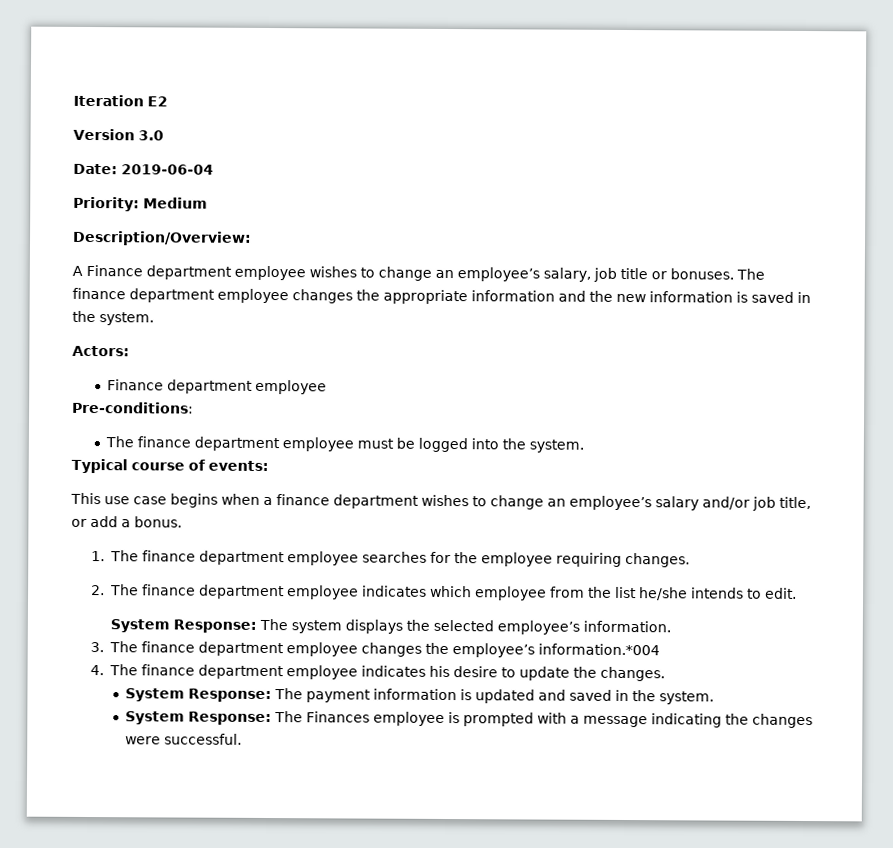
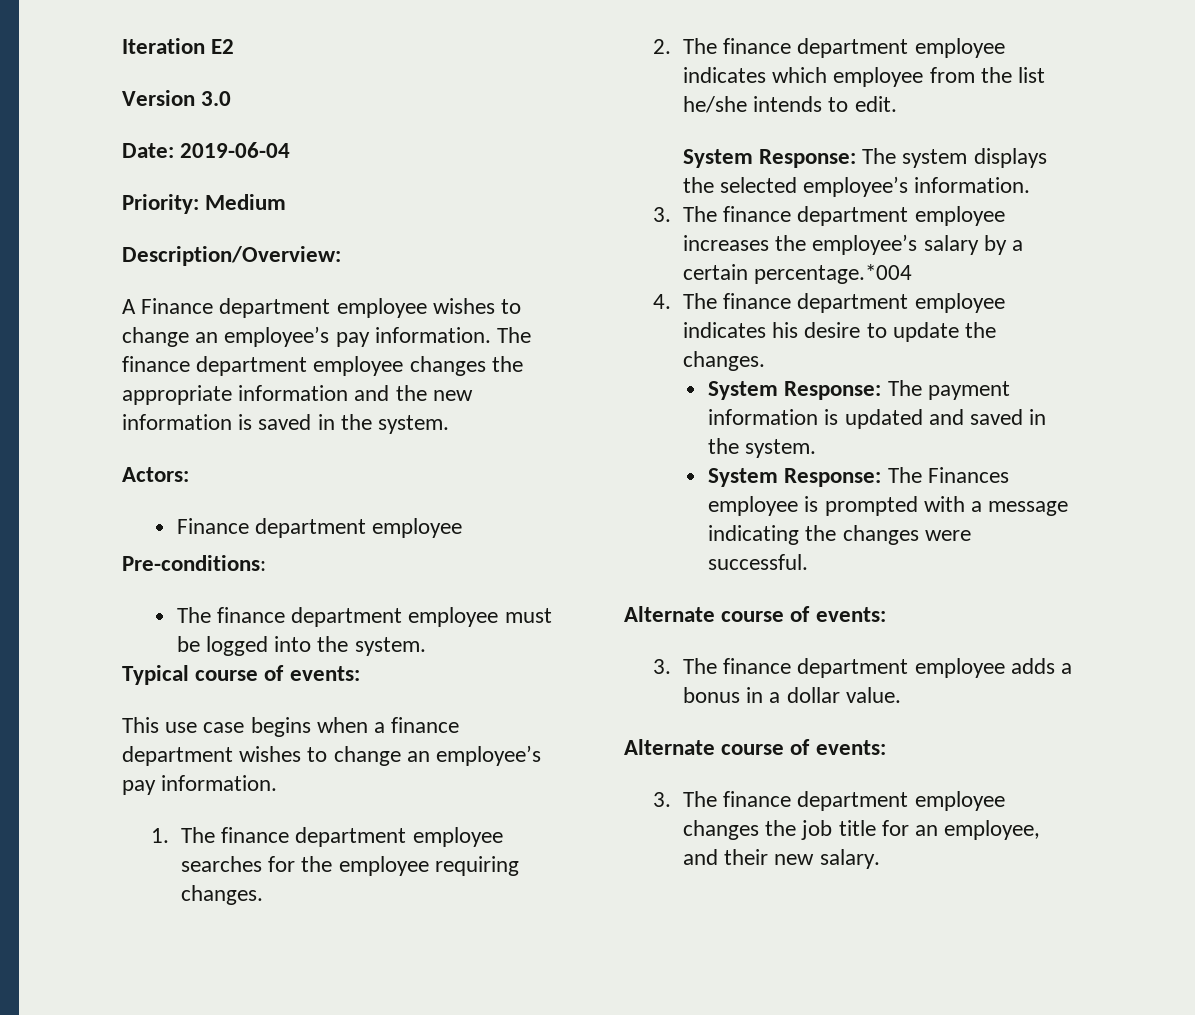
- A Finance department employee wishes to change an employee’s salary, job title or bonuses.
+ A Finance department employee wishes to change an employee’s pay information.
- This use case begins when a finance department wishes to change an employee’s salary and/or job title, or add a bonus.
+ This use case begins when a finance department wishes to change an employee’s pay information.
- 3. The finance department employee changes the employee’s information.*004
+ 3. The finance department employee increases the employee’s salary by a certain percentage.*004
  System Response: The Finances employee is prompted with a message indicating the changes were successful.
+ Alternate course of events:
+ 3. The finance department employee adds a bonus in a dollar value.
+ Alternate course of events:
+ 3. The finance department employee changes the job title for an employee, and their new salary.

